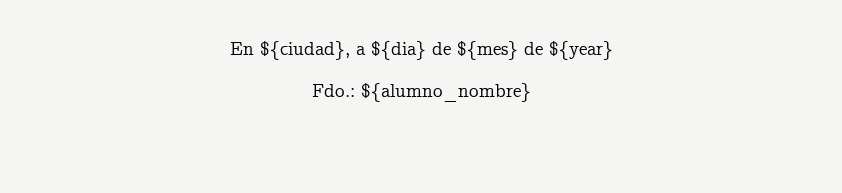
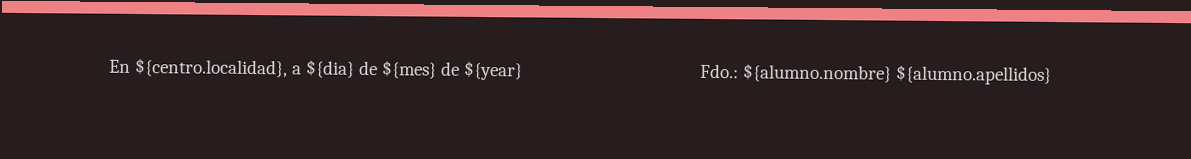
- En ${ciudad}, a ${dia} de ${mes} de ${year}
+ En ${centro.localidad}, a ${dia} de ${mes} de ${year}
- Fdo.: ${alumno_nombre}
+ Fdo.: ${alumno.nombre} ${alumno.apellidos}

